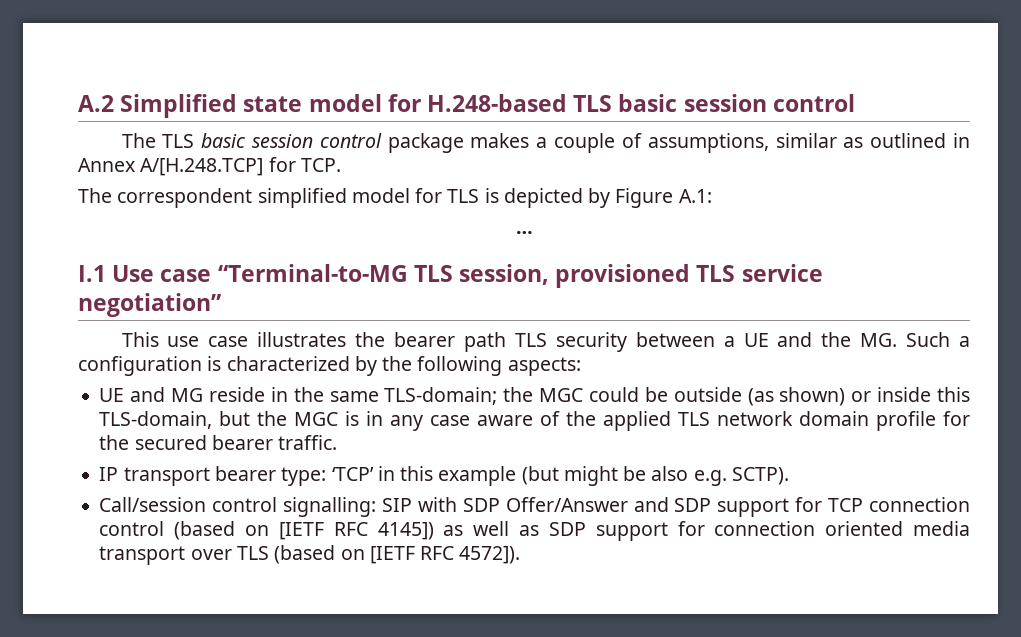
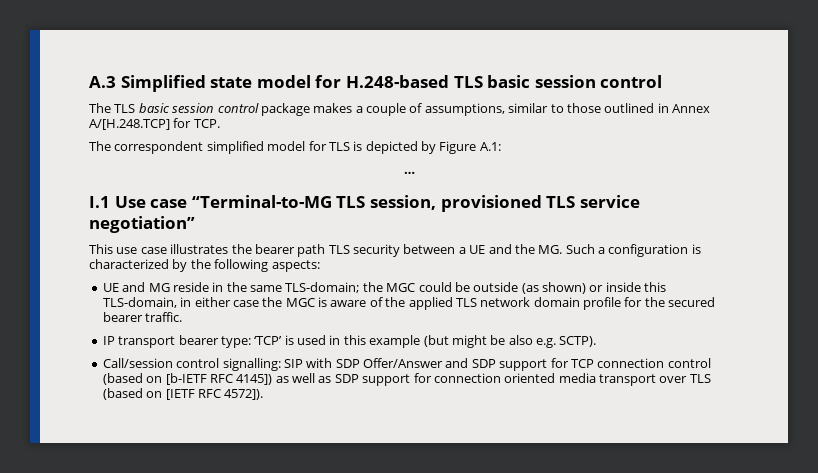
- A.2 Simplified state model for H.248-based TLS basic session control
+ A.3 Simplified state model for H.248-based TLS basic session control
- The TLS basic session control package makes a couple of assumptions, similar as outlined in Annex A/[H.248.TCP] for TCP.
+ The TLS basic session control package makes a couple of assumptions, similar to those outlined in Annex A/[H.248.TCP] for TCP.
- UE and MG reside in the same TLS-domain; the MGC could be outside (as shown) or inside this TLS-domain, but the MGC is in any case aware of the applied TLS network domain profile for the secured bearer traffic.
+ UE and MG reside in the same TLS-domain; the MGC could be outside (as shown) or inside this TLS-domain, in either case the MGC is aware of the applied TLS network domain profile for the secured bearer traffic.
- IP transport bearer type: ‘TCP’ in this example (but might be also e.g. SCTP).
+ IP transport bearer type: ‘TCP’ is used in this example (but might be also e.g. SCTP).
- Call/session control signalling: SIP with SDP Offer/Answer and SDP support for TCP connection control (based on [IETF RFC 4145]) as well as SDP support for connection oriented media transport over TLS (based on [IETF RFC 4572]).
+ Call/session control signalling: SIP with SDP Offer/Answer and SDP support for TCP connection control (based on [b-IETF RFC 4145]) as well as SDP support for connection oriented media transport over TLS (based on [IETF RFC 4572]).

